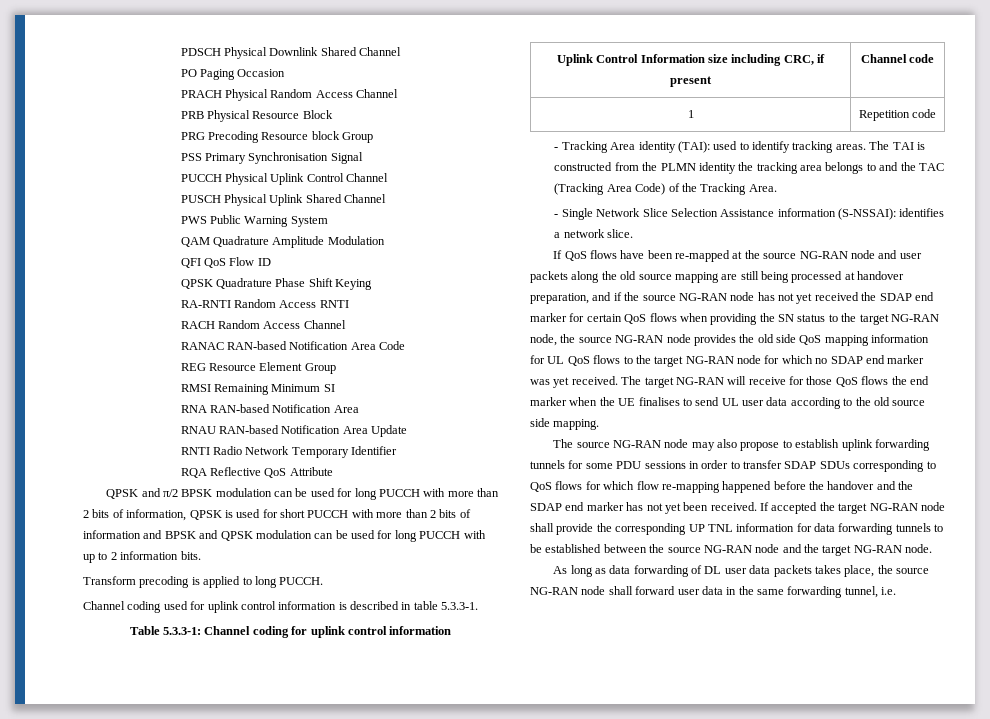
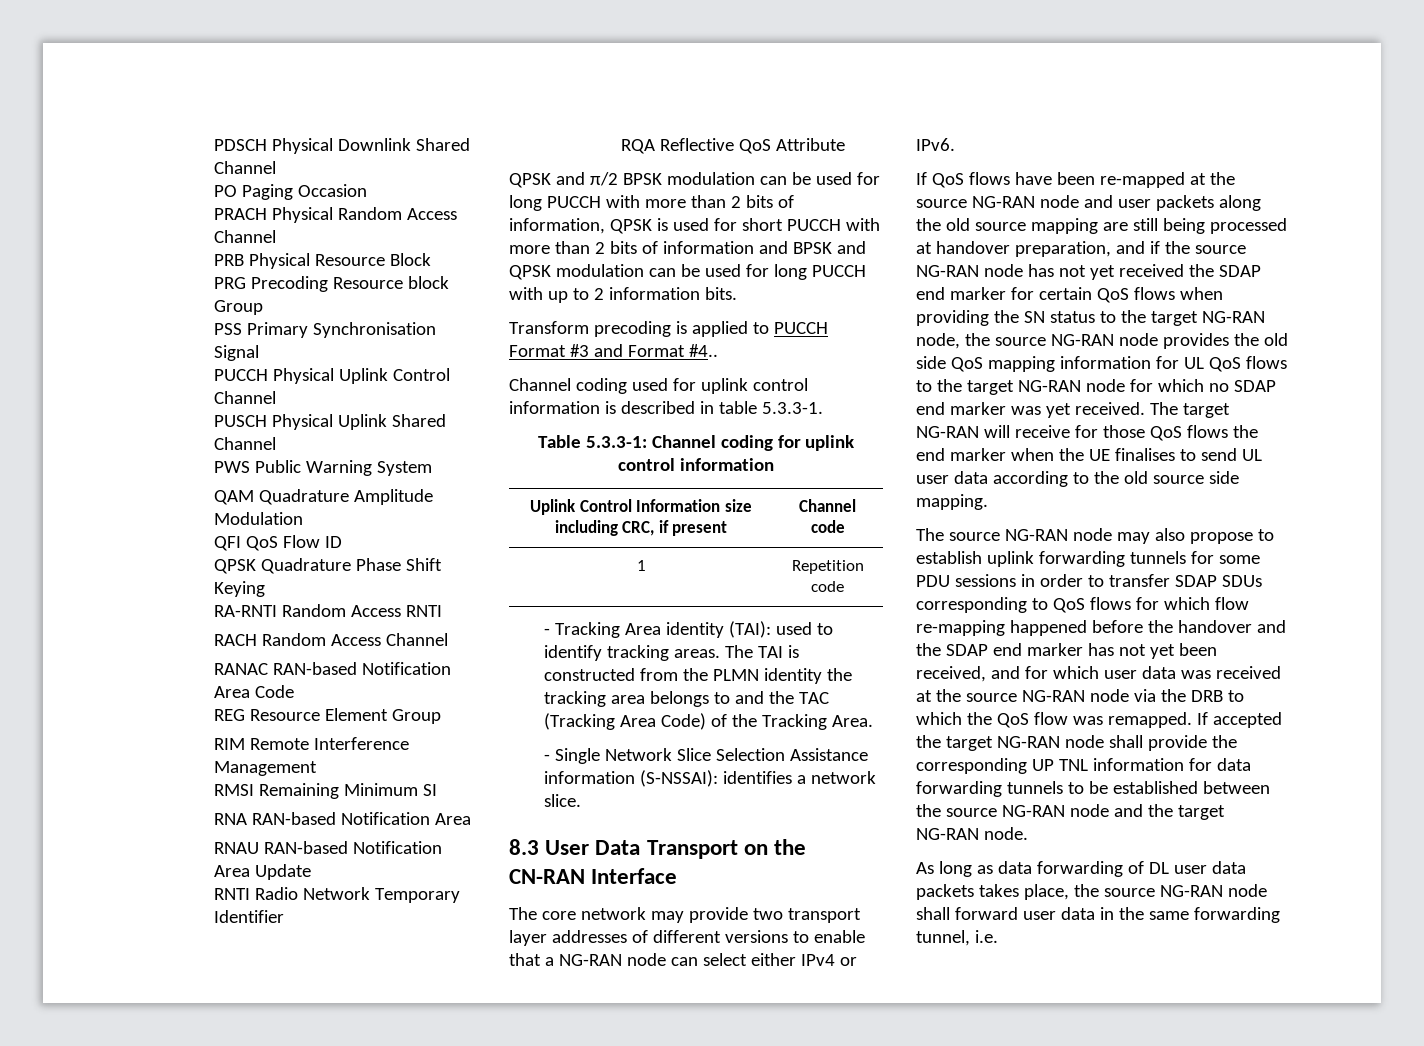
+ RIM Remote Interference Management
- Transform precoding is applied to long PUCCH.
+ Transform precoding is applied to PUCCH Format #3 and Format #4..
+ 8.3 User Data Transport on the CN-RAN Interface
+ The core network may provide two transport layer addresses of different versions to enable that a NG-RAN node can select either IPv4 or IPv6.
- The source NG-RAN node may also propose to establish uplink forwarding tunnels for some PDU sessions in order to transfer SDAP SDUs corresponding to QoS flows for which flow re-mapping happened before the handover and the SDAP end marker has not yet been received.
+ The source NG-RAN node may also propose to establish uplink forwarding tunnels for some PDU sessions in order to transfer SDAP SDUs corresponding to QoS flows for which flow re-mapping happened before the handover and the SDAP end marker has not yet been received, and for which user data was received at the source NG-RAN node via the DRB to which the QoS flow was remapped.

